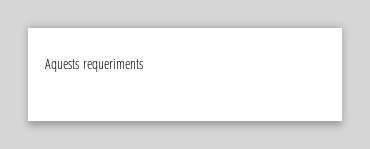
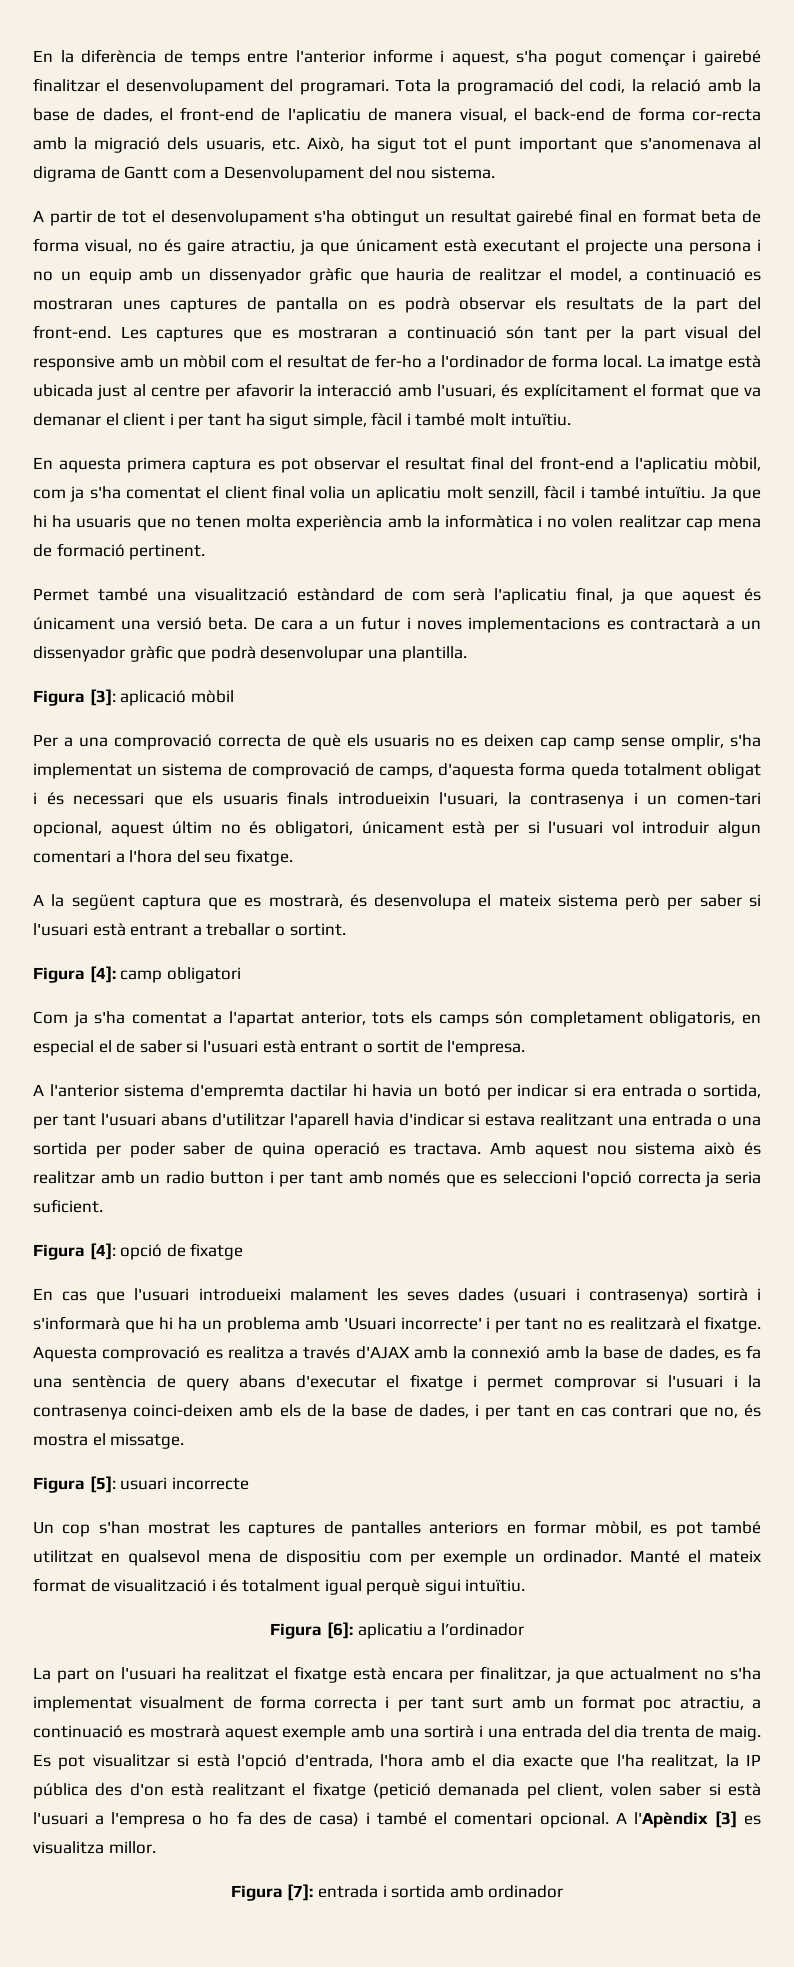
- Aquests requeriments
+ En la diferència de temps entre l'anterior informe i aquest, s'ha pogut començar i gairebé finalitzar el desenvolupament del programari. Tota la programació del codi, la relació amb la base de dades, el front-end de l'aplicatiu de manera visual, el back-end de forma cor-recta amb la migració dels usuaris, etc. Això, ha sigut tot el punt important que s'anomenava al digrama de Gantt com a Desenvolupament del nou sistema.
+ A partir de tot el desenvolupament s'ha obtingut un resultat gairebé final en format beta de forma visual, no és gaire atractiu, ja que únicament està executant el projecte una persona i no un equip amb un dissenyador gràfic que hauria de realitzar el model, a continuació es mostraran unes captures de pantalla on es podrà observar els resultats de la part del front-end. Les captures que es mostraran a continuació són tant per la part visual del responsive amb un mòbil com el resultat de fer-ho a l'ordinador de forma local. La imatge està ubicada just al centre per afavorir la interacció amb l'usuari, és explícitament el format que va demanar el client i per tant ha sigut simple, fàcil i també molt intuïtiu.
+ En aquesta primera captura es pot observar el resultat final del front-end a l'aplicatiu mòbil, com ja s'ha comentat el client final volia un aplicatiu molt senzill, fàcil i també intuïtiu. Ja que hi ha usuaris que no tenen molta experiència amb la informàtica i no volen realitzar cap mena de formació pertinent.
+ Permet també una visualització estàndard de com serà l'aplicatiu final, ja que aquest és únicament una versió beta. De cara a un futur i noves implementacions es contractarà a un dissenyador gràfic que podrà desenvolupar una plantilla.
+ Figura [3]: aplicació mòbil
+ Per a una comprovació correcta de què els usuaris no es deixen cap camp sense omplir, s'ha implementat un sistema de comprovació de camps, d'aquesta forma queda totalment obligat i és necessari que els usuaris finals introdueixin l'usuari, la contrasenya i un comen-tari opcional, aquest últim no és obligatori, únicament està per si l'usuari vol introduir algun comentari a l'hora del seu fixatge.
+ A la següent captura que es mostrarà, és desenvolupa el mateix sistema però per saber si l'usuari està entrant a treballar o sortint.
+ Figura [4]: camp obligatori
+ Com ja s'ha comentat a l'apartat anterior, tots els camps són completament obligatoris, en especial el de saber si l'usuari està entrant o sortit de l'empresa.
+ A l'anterior sistema d'empremta dactilar hi havia un botó per indicar si era entrada o sortida, per tant l'usuari abans d'utilitzar l'aparell havia d'indicar si estava realitzant una entrada o una sortida per poder saber de quina operació es tractava. Amb aquest nou sistema això és realitzar amb un radio button i per tant amb només que es seleccioni l'opció correcta ja seria suficient.
+ Figura [4]: opció de fixatge
+ En cas que l'usuari introdueixi malament les seves dades (usuari i contrasenya) sortirà i s'informarà que hi ha un problema amb 'Usuari incorrecte' i per tant no es realitzarà el fixatge. Aquesta comprovació es realitza a través d'AJAX amb la connexió amb la base de dades, es fa una sentència de query abans d'executar el fixatge i permet comprovar si l'usuari i la contrasenya coinci-deixen amb els de la base de dades, i per tant en cas contrari que no, és mostra el missatge.
+ Figura [5]: usuari incorrecte
+ Un cop s'han mostrat les captures de pantalles anteriors en formar mòbil, es pot també utilitzat en qualsevol mena de dispositiu com per exemple un ordinador. Manté el mateix format de visualització i és totalment igual perquè sigui intuïtiu.
+ Figura [6]: aplicatiu a l’ordinador
+ La part on l'usuari ha realitzat el fixatge està encara per finalitzar, ja que actualment no s'ha implementat visualment de forma correcta i per tant surt amb un format poc atractiu, a continuació es mostrarà aquest exemple amb una sortirà i una entrada del dia trenta de maig. Es pot visualitzar si està l'opció d'entrada, l'hora amb el dia exacte que l'ha realitzat, la IP pública des d'on està realitzant el fixatge (petició demanada pel client, volen saber si està l'usuari a l'empresa o ho fa des de casa) i també el comentari opcional. A l'Apèndix [3] es visualitza millor.
+ Figura [7]: entrada i sortida amb ordinador

